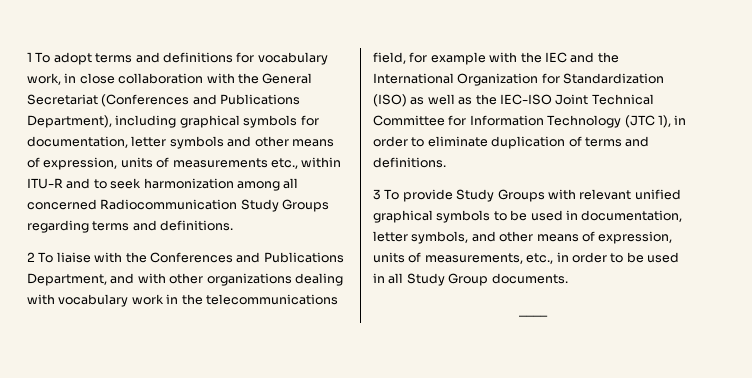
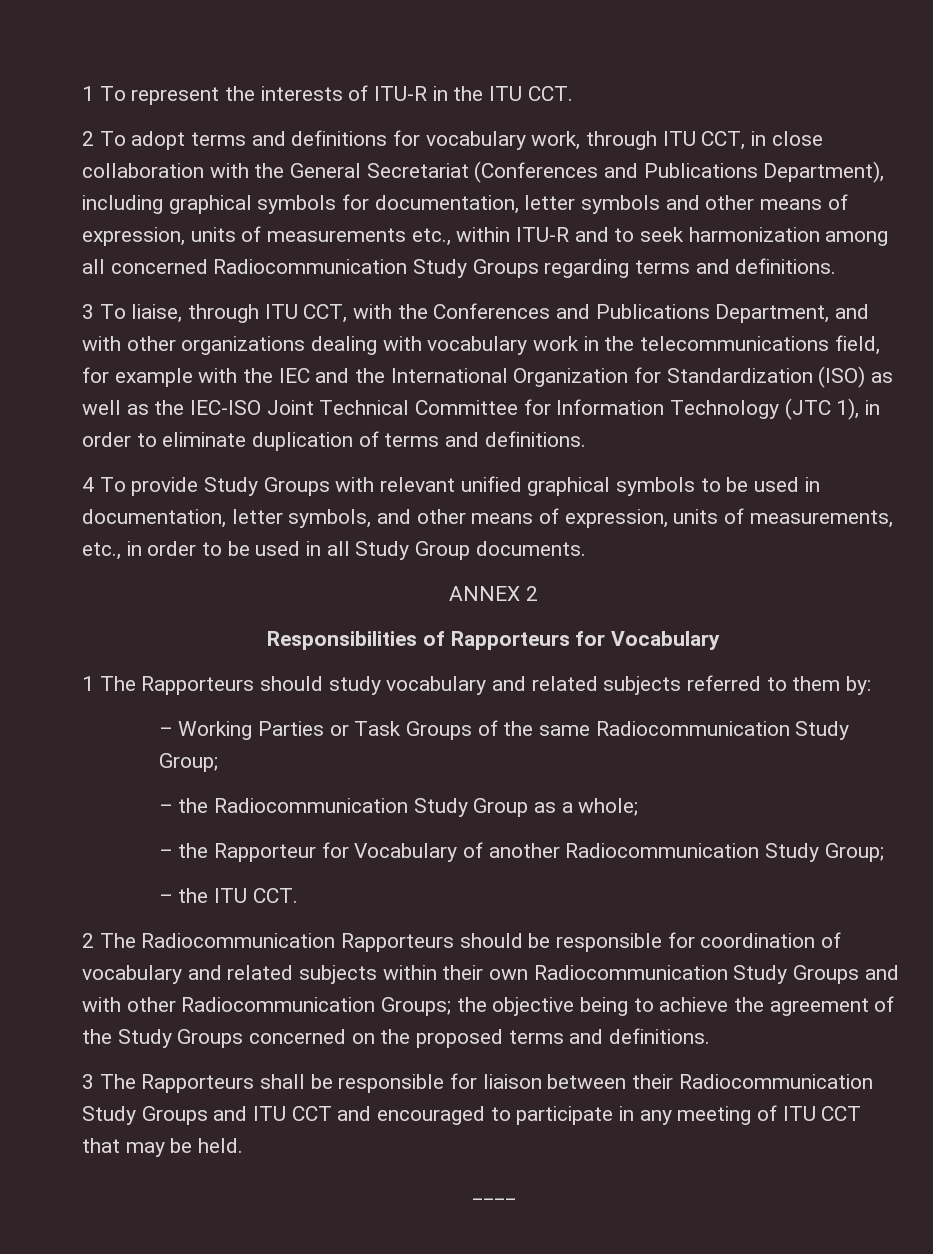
- 1 To adopt terms and definitions for vocabulary work, in close collaboration with the General Secretariat (Conferences and Publications Department), including graphical symbols for documentation, letter symbols and other means of expression, units of measurements etc., within ITU-R and to seek harmonization among all concerned Radiocommunication Study Groups regarding terms and definitions.
+ 1 To represent the interests of ITU-R in the ITU CCT.
+ 2 To adopt terms and definitions for vocabulary work, through ITU CCT, in close collaboration with the General Secretariat (Conferences and Publications Department), including graphical symbols for documentation, letter symbols and other means of expression, units of measurements etc., within ITU-R and to seek harmonization among all concerned Radiocommunication Study Groups regarding terms and definitions.
- 2 To liaise with the Conferences and Publications Department, and with other organizations dealing with vocabulary work in the telecommunications field, for example with the IEC and the International Organization for Standardization (ISO) as well as the IEC-ISO Joint Technical Committee for Information Technology (JTC 1), in order to eliminate duplication of terms and definitions.
+ 3 To liaise, through ITU CCT, with the Conferences and Publications Department, and with other organizations dealing with vocabulary work in the telecommunications field, for example with the IEC and the International Organization for Standardization (ISO) as well as the IEC-ISO Joint Technical Committee for Information Technology (JTC 1), in order to eliminate duplication of terms and definitions.
- 3 To provide Study Groups with relevant unified graphical symbols to be used in documentation, letter symbols, and other means of expression, units of measurements, etc., in order to be used in all Study Group documents.
+ 4 To provide Study Groups with relevant unified graphical symbols to be used in documentation, letter symbols, and other means of expression, units of measurements, etc., in order to be used in all Study Group documents.
+ ANNEX 2
+ Responsibilities of Rapporteurs for Vocabulary
+ 1 The Rapporteurs should study vocabulary and related subjects referred to them by:
+ – Working Parties or Task Groups of the same Radiocommunication Study Group;
+ – the Radiocommunication Study Group as a whole;
+ – the Rapporteur for Vocabulary of another Radiocommunication Study Group;
+ – the ITU CCT.
+ 2 The Radiocommunication Rapporteurs should be responsible for coordination of vocabulary and related subjects within their own Radiocommunication Study Groups and with other Radiocommunication Groups; the objective being to achieve the agreement of the Study Groups concerned on the proposed terms and definitions.
+ 3 The Rapporteurs shall be responsible for liaison between their Radiocommunication Study Groups and ITU CCT and encouraged to participate in any meeting of ITU CCT that may be held.

